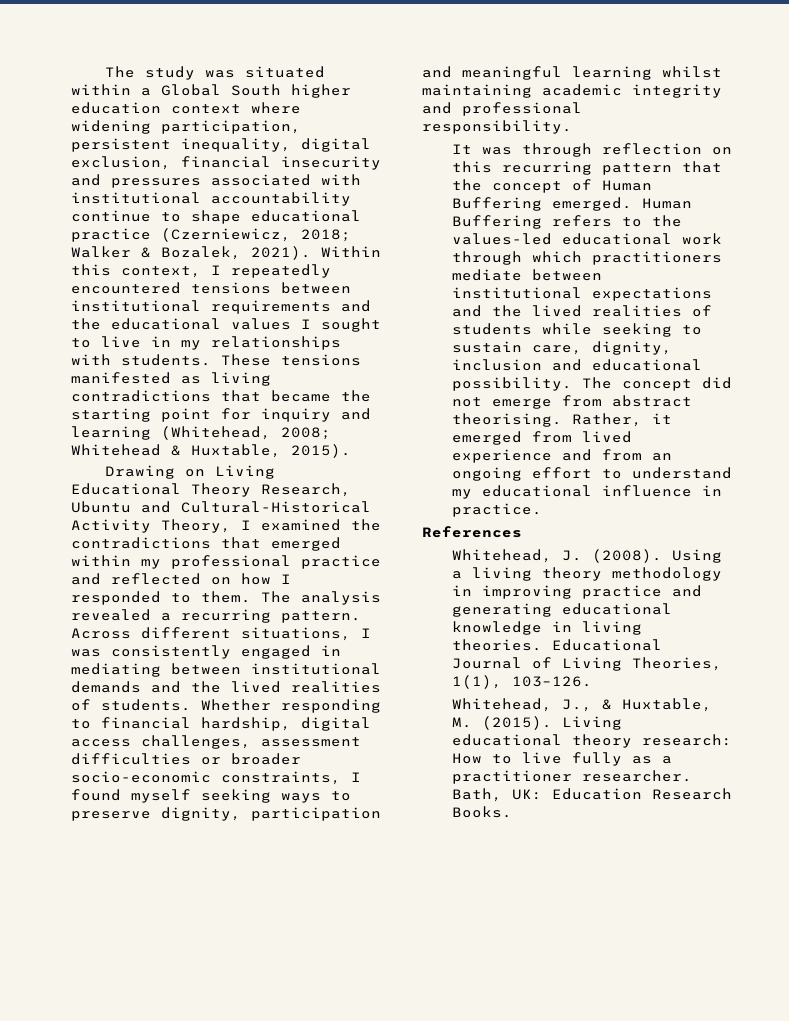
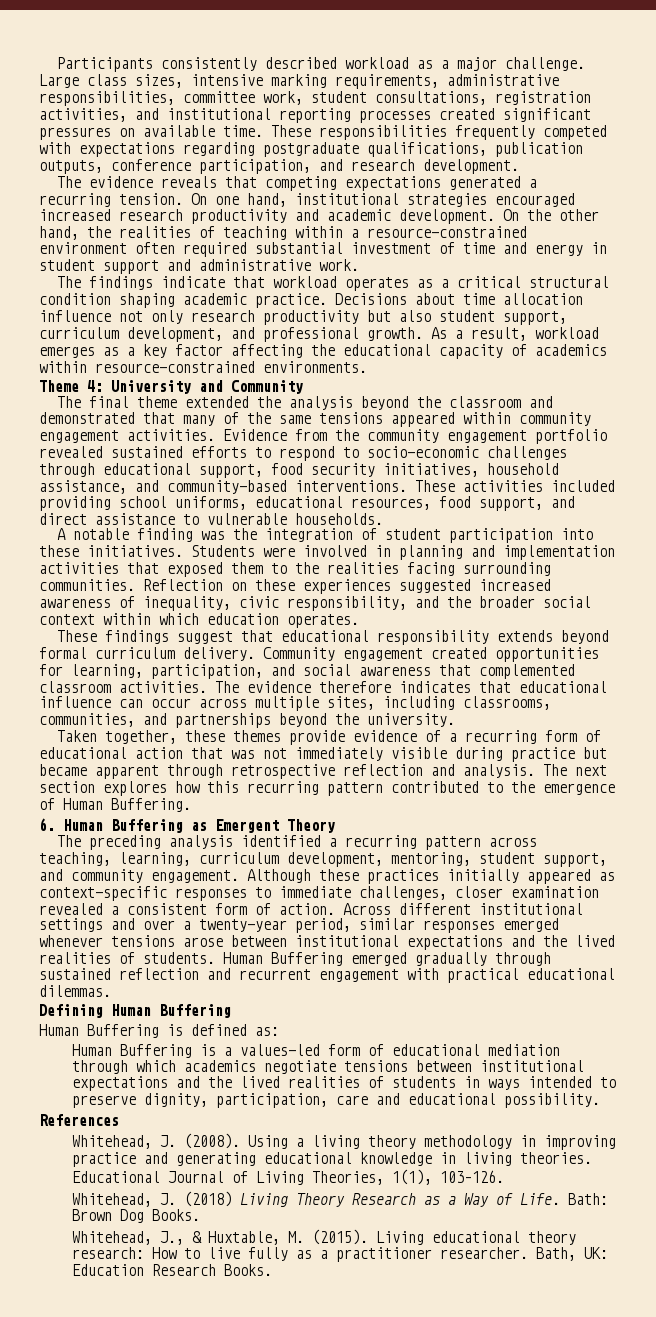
- The study was situated within a Global South higher education context where widening participation, persistent inequality, digital exclusion, financial insecurity and pressures associated with institutional accountability continue to shape educational practice (Czerniewicz, 2018; Walker & Bozalek, 2021). Within this context, I repeatedly encountered tensions between institutional requirements and the educational values I sought to live in my relationships with students. These tensions manifested as living contradictions that became the starting point for inquiry and learning (Whitehead, 2008; Whitehead & Huxtable, 2015).
- Drawing on Living Educational Theory Research, Ubuntu and Cultural-Historical Activity Theory, I examined the contradictions that emerged within my professional practice and reflected on how I responded to them. The analysis revealed a recurring pattern. Across different situations, I was consistently engaged in mediating between institutional demands and the lived realities of students.
+ Participants consistently described workload as a major challenge. Large class sizes, intensive marking requirements, administrative responsibilities, committee work, student consultations, registration activities, and institutional reporting processes created significant pressures on available time. These responsibilities frequently competed with expectations regarding postgraduate qualifications, publication outputs, conference participation, and research development.
+ The evidence reveals that competing expectations generated a recurring tension. On one hand, institutional strategies encouraged increased research productivity and academic development. On the other hand, the realities of teaching within a resource-constrained environment often required substantial investment of time and energy in student support and administrative work.
+ The findings indicate that workload operates as a critical structural condition shaping academic practice. Decisions about time allocation influence not only research productivity but also student support, curriculum development, and professional growth. As a result, workload emerges as a key factor affecting the educational capacity of academics within resource-constrained environments.
+ Theme 4: University and Community
+ The final theme extended the analysis beyond the classroom and demonstrated that many of the same tensions appeared within community engagement activities. Evidence from the community engagement portfolio revealed sustained efforts to respond to socio-economic challenges through educational support, food security initiatives, household assistance, and community-based interventions. These activities included providing school uniforms, educational resources, food support, and direct assistance to vulnerable households.
+ A notable finding was the integration of student participation into these initiatives. Students were involved in planning and implementation activities that exposed them to the realities facing surrounding communities. Reflection on these experiences suggested increased awareness of inequality, civic responsibility, and the broader social context within which education operates.
+ These findings suggest that educational responsibility extends beyond formal curriculum delivery. Community engagement created opportunities for learning, participation, and social awareness that complemented classroom activities. The evidence therefore indicates that educational influence can occur across multiple sites, including classrooms, communities, and partnerships beyond the university.
+ Taken together, these themes provide evidence of a recurring form of educational action that was not immediately visible during practice but became apparent through retrospective reflection and analysis. The next section explores how this recurring pattern contributed to the emergence of Human Buffering.
+ 6. Human Buffering as Emergent Theory
+ The preceding analysis identified a recurring pattern across teaching, learning, curriculum development, mentoring, student support, and community engagement. Although these practices initially appeared as context-specific responses to immediate challenges, closer examination revealed a consistent form of action. Across different institutional settings and over a twenty-year period, similar responses emerged whenever tensions arose between institutional expectations and the lived realities of students.
- Whether responding to financial hardship, digital access challenges, assessment difficulties or broader socio-economic constraints, I found myself seeking ways to preserve dignity, participation and meaningful learning whilst maintaining academic integrity and professional responsibility.
- It was through reflection on this recurring pattern that the concept of Human Buffering emerged. Human Buffering refers to the values-led educational work through which practitioners mediate between institutional expectations and the lived realities of students while seeking to sustain care, dignity, inclusion and educational possibility. The concept did not emerge from abstract theorising. Rather, it emerged from lived experience and from an ongoing effort to understand my educational influence in practice.
+ Human Buffering emerged gradually through sustained reflection and recurrent engagement with practical educational dilemmas.
+ Defining Human Buffering
+ Human Buffering is defined as:
+ Human Buffering is a values-led form of educational mediation through which academics negotiate tensions between institutional expectations and the lived realities of students in ways intended to preserve dignity, participation, care and educational possibility.
+ Whitehead, J. (2018) Living Theory Research as a Way of Life. Bath: Brown Dog Books.

